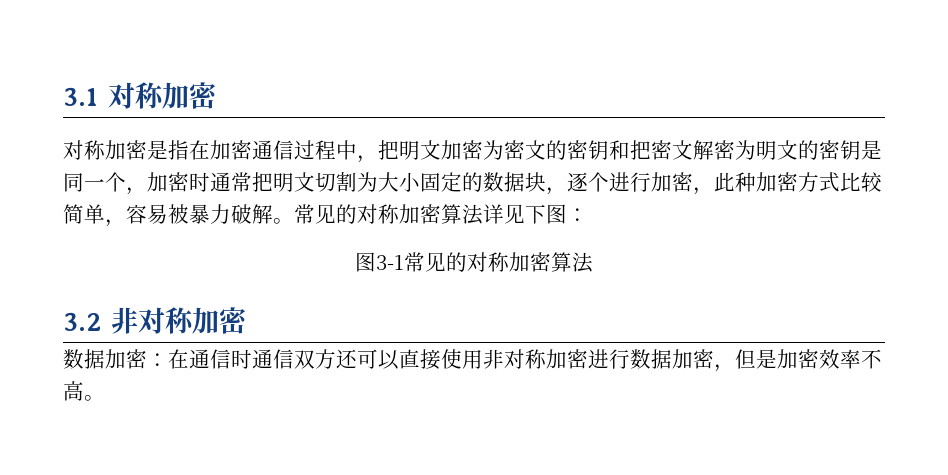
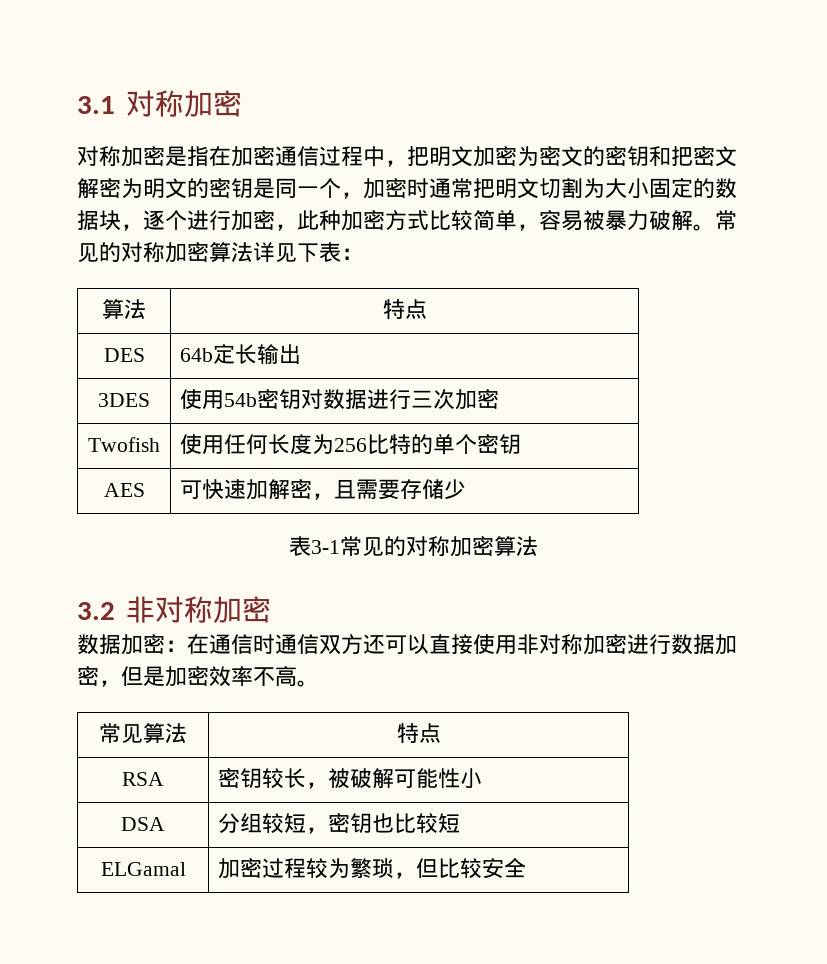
- 常见的对称加密算法详见下图：
- 图3-1常见的对称加密算法
+ 常见的对称加密算法详见下表：
+ 算法 | 特点
+ DES | 64b定长输出
+ 3DES | 使用54b密钥对数据进行三次加密
+ Twofish | 使用任何长度为256比特的单个密钥
+ AES | 可快速加解密，且需要存储少
+ 表3-1常见的对称加密算法
+ 常见算法 | 特点
+ RSA | 密钥较长，被破解可能性小
+ DSA | 分组较短，密钥也比较短
+ ELGamal | 加密过程较为繁琐，但比较安全

